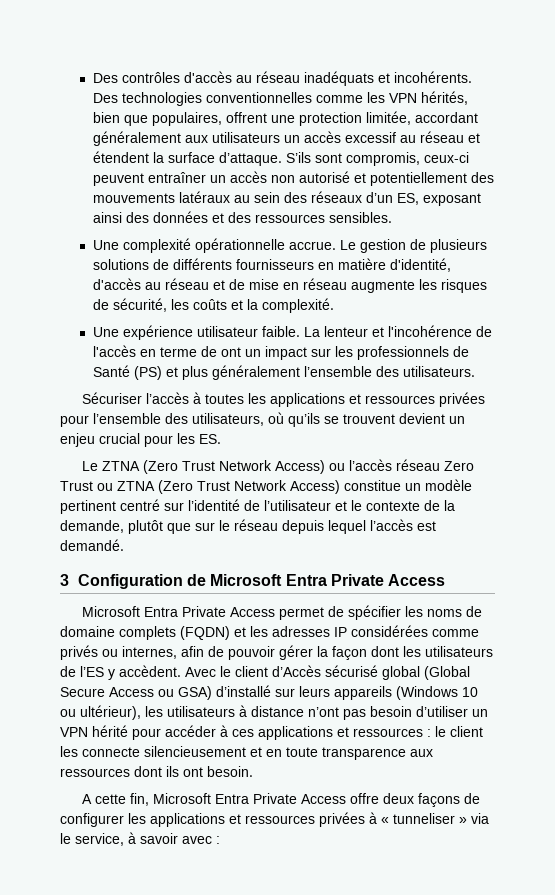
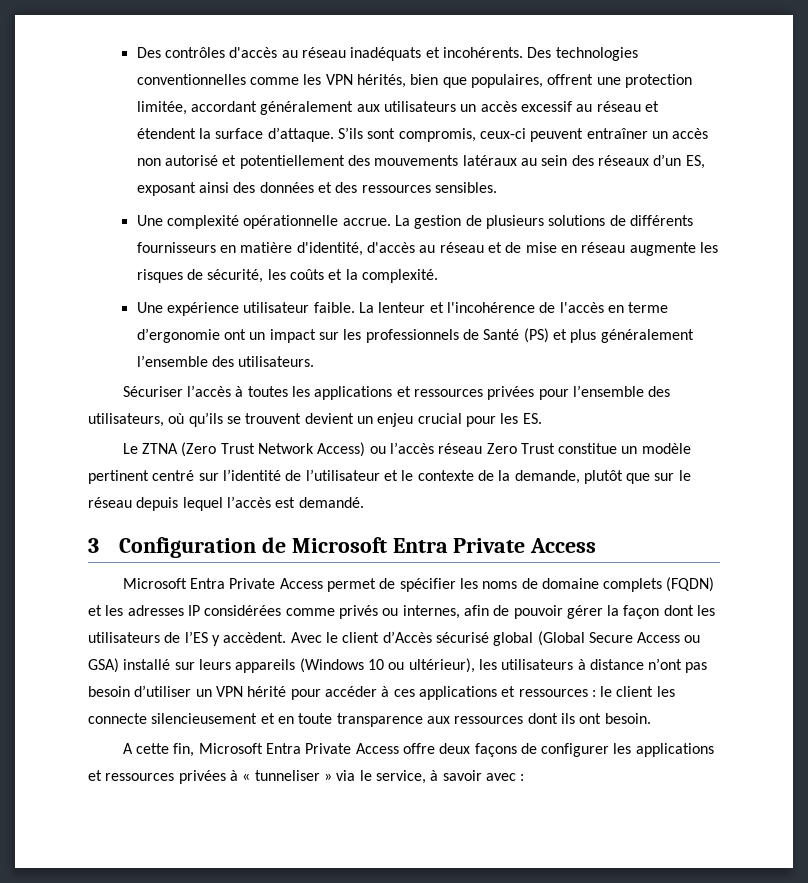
- Le gestion de plusieurs solutions de différents fournisseurs en matière d'identité, d'accès au réseau et de mise en réseau augmente les risques de sécurité, les coûts et la complexité.
+ La gestion de plusieurs solutions de différents fournisseurs en matière d'identité, d'accès au réseau et de mise en réseau augmente les risques de sécurité, les coûts et la complexité.
- La lenteur et l'incohérence de l'accès en terme de ont un impact sur les professionnels de Santé (PS) et plus généralement l’ensemble des utilisateurs.
+ La lenteur et l'incohérence de l'accès en terme d’ergonomie ont un impact sur les professionnels de Santé (PS) et plus généralement l’ensemble des utilisateurs.
- Le ZTNA (Zero Trust Network Access) ou l’accès réseau Zero Trust ou ZTNA (Zero Trust Network Access) constitue un modèle pertinent centré sur l’identité de l’utilisateur et le contexte de la demande, plutôt que sur le réseau depuis lequel l’accès est demandé.
+ Le ZTNA (Zero Trust Network Access) ou l’accès réseau Zero Trust constitue un modèle pertinent centré sur l’identité de l’utilisateur et le contexte de la demande, plutôt que sur le réseau depuis lequel l’accès est demandé.
- Avec le client d’Accès sécurisé global (Global Secure Access ou GSA) d’installé sur leurs appareils (Windows 10 ou ultérieur), les utilisateurs à distance n’ont pas besoin d’utiliser un VPN hérité pour accéder à ces applications et ressources : le client les connecte silencieusement et en toute transparence aux ressources dont ils ont besoin.
+ Avec le client d’Accès sécurisé global (Global Secure Access ou GSA) installé sur leurs appareils (Windows 10 ou ultérieur), les utilisateurs à distance n’ont pas besoin d’utiliser un VPN hérité pour accéder à ces applications et ressources : le client les connecte silencieusement et en toute transparence aux ressources dont ils ont besoin.

